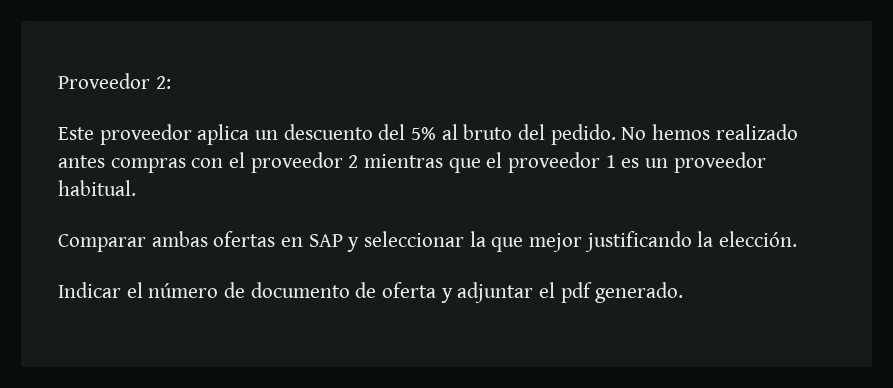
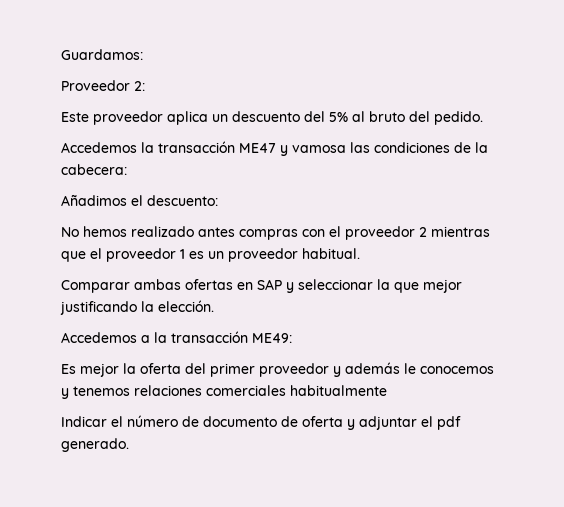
+ Guardamos:
- Este proveedor aplica un descuento del 5% al bruto del pedido. No hemos realizado antes compras con el proveedor 2 mientras que el proveedor 1 es un proveedor habitual.
+ Este proveedor aplica un descuento del 5% al bruto del pedido.
+ Accedemos la transacción ME47 y vamosa las condiciones de la cabecera:
+ Añadimos el descuento:
+ No hemos realizado antes compras con el proveedor 2 mientras que el proveedor 1 es un proveedor habitual.
+ Accedemos a la transacción ME49:
+ Es mejor la oferta del primer proveedor y además le conocemos y tenemos relaciones comerciales habitualmente

